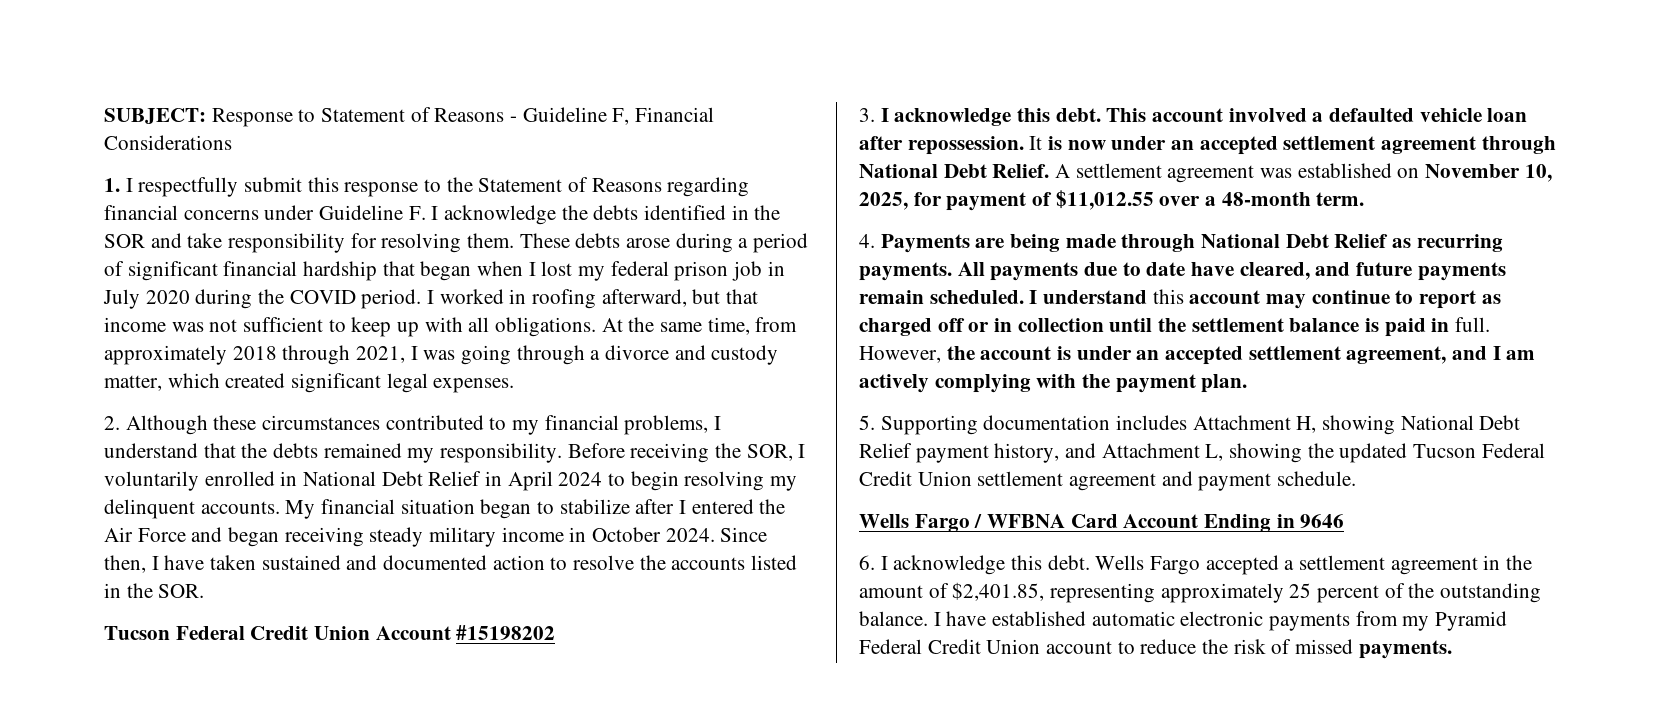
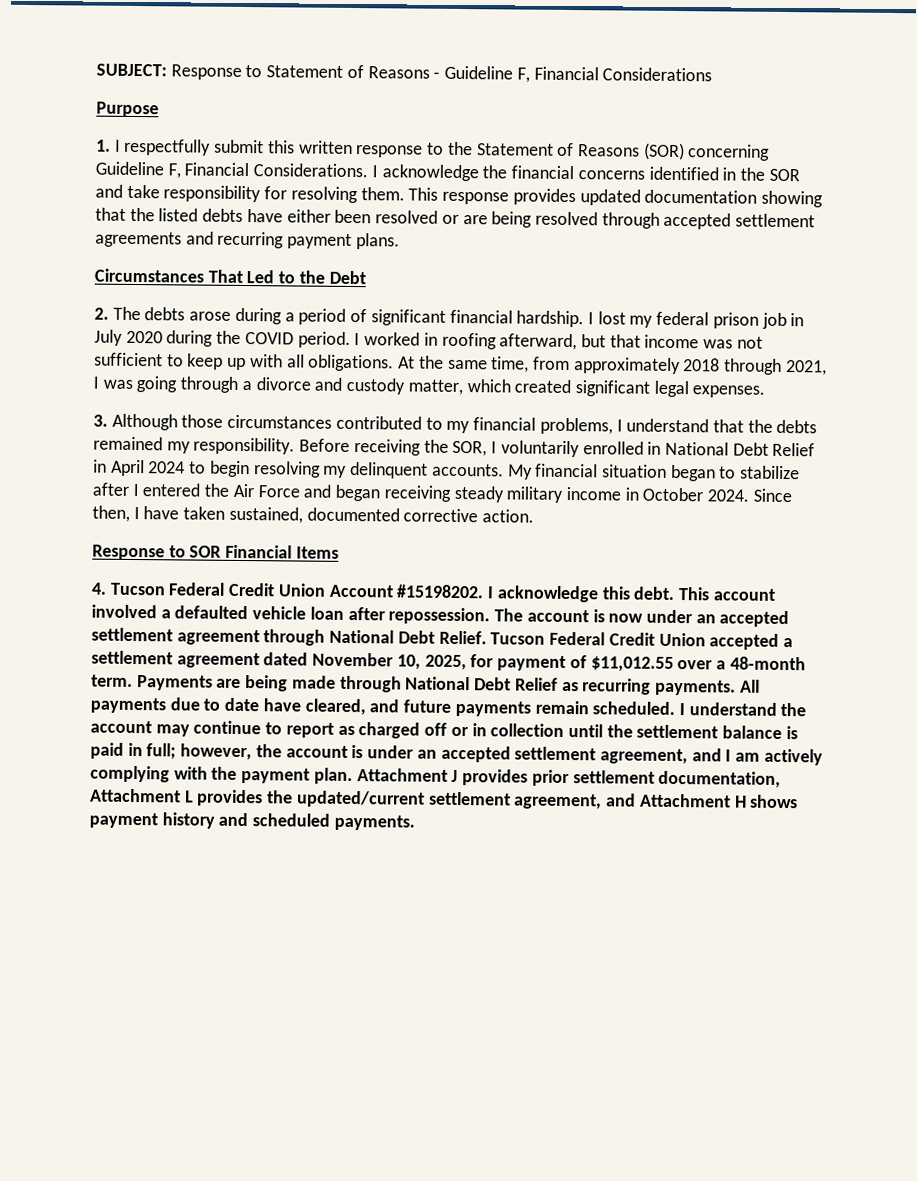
+ Purpose
- 1. I respectfully submit this response to the Statement of Reasons regarding financial concerns under Guideline F. I acknowledge the debts identified in the SOR and take responsibility for resolving them.
+ 1. I respectfully submit this written response to the Statement of Reasons (SOR) concerning Guideline F, Financial Considerations. I acknowledge the financial concerns identified in the SOR and take responsibility for resolving them.
- These debts arose during a period of significant financial hardship that began when I lost my federal prison job in July 2020 during the COVID period.
+ This response provides updated documentation showing that the listed debts have either been resolved or are being resolved through accepted settlement agreements and recurring payment plans.
+ Circumstances That Led to the Debt
+ 2. The debts arose during a period of significant financial hardship. I lost my federal prison job in July 2020 during the COVID period.
- 2. Although these circumstances contributed to my financial problems, I understand that the debts remained my responsibility.
+ 3. Although those circumstances contributed to my financial problems, I understand that the debts remained my responsibility.
- Since then, I have taken sustained and documented action to resolve the accounts listed in the SOR.
- Tucson Federal Credit Union Account #15198202
- 3. I acknowledge this debt.
+ Since then, I have taken sustained, documented corrective action.
+ Response to SOR Financial Items
+ 4. Tucson Federal Credit Union Account #15198202. I acknowledge this debt.
- It is now under an accepted settlement agreement through National Debt Relief.
+ The account is now under an accepted settlement agreement through National Debt Relief.
- A settlement agreement was established on November 10, 2025, for payment of $11,012.55 over a 48-month term.
- 4. Payments are being made through National Debt Relief as recurring payments.
+ Tucson Federal Credit Union accepted a settlement agreement dated November 10, 2025, for payment of $11,012.55 over a 48-month term. Payments are being made through National Debt Relief as recurring payments.
- I understand this account may continue to report as charged off or in collection until the settlement balance is paid in full. However, the account is under an accepted settlement agreement, and I am actively complying with the payment plan.
- 5. Supporting documentation includes Attachment H, showing National Debt Relief payment history, and Attachment L, showing the updated Tucson Federal Credit Union settlement agreement and payment schedule.
- Wells Fargo / WFBNA Card Account Ending in 9646
- 6. I acknowledge this debt. Wells Fargo accepted a settlement agreement in the amount of $2,401.85, representing approximately 25 percent of the outstanding balance. I have established automatic electronic payments from my Pyramid Federal Credit Union account to reduce the risk of missed payments.
+ I understand the account may continue to report as charged off or in collection until the settlement balance is paid in full; however, the account is under an accepted settlement agreement, and I am actively complying with the payment plan. Attachment J provides prior settlement documentation, Attachment L provides the updated/current settlement agreement, and Attachment H shows payment history and scheduled payments.

